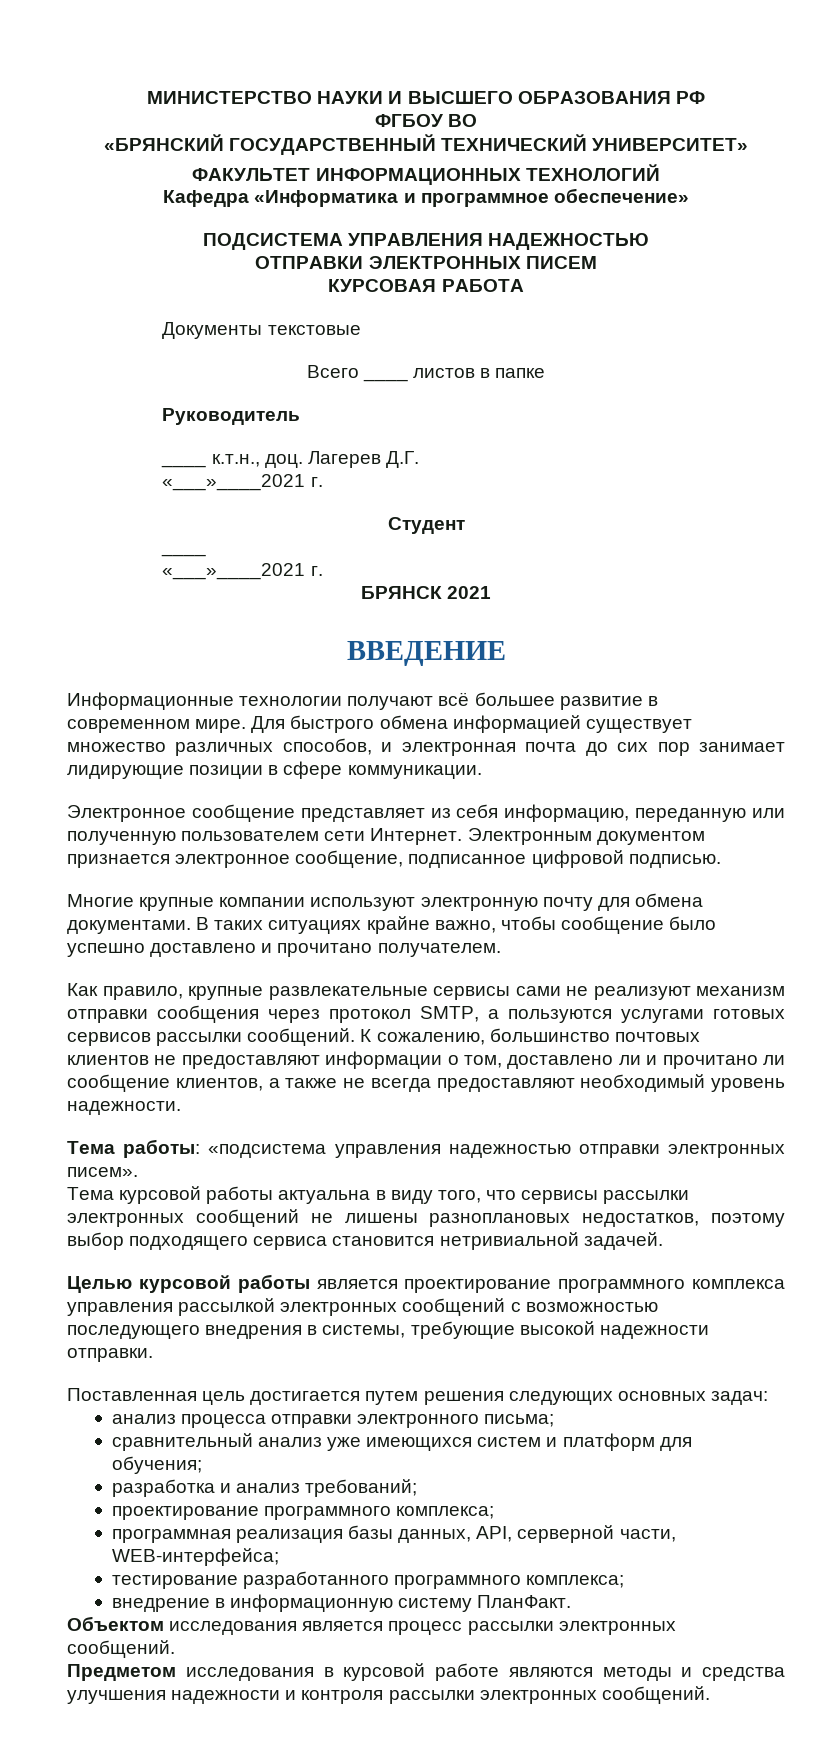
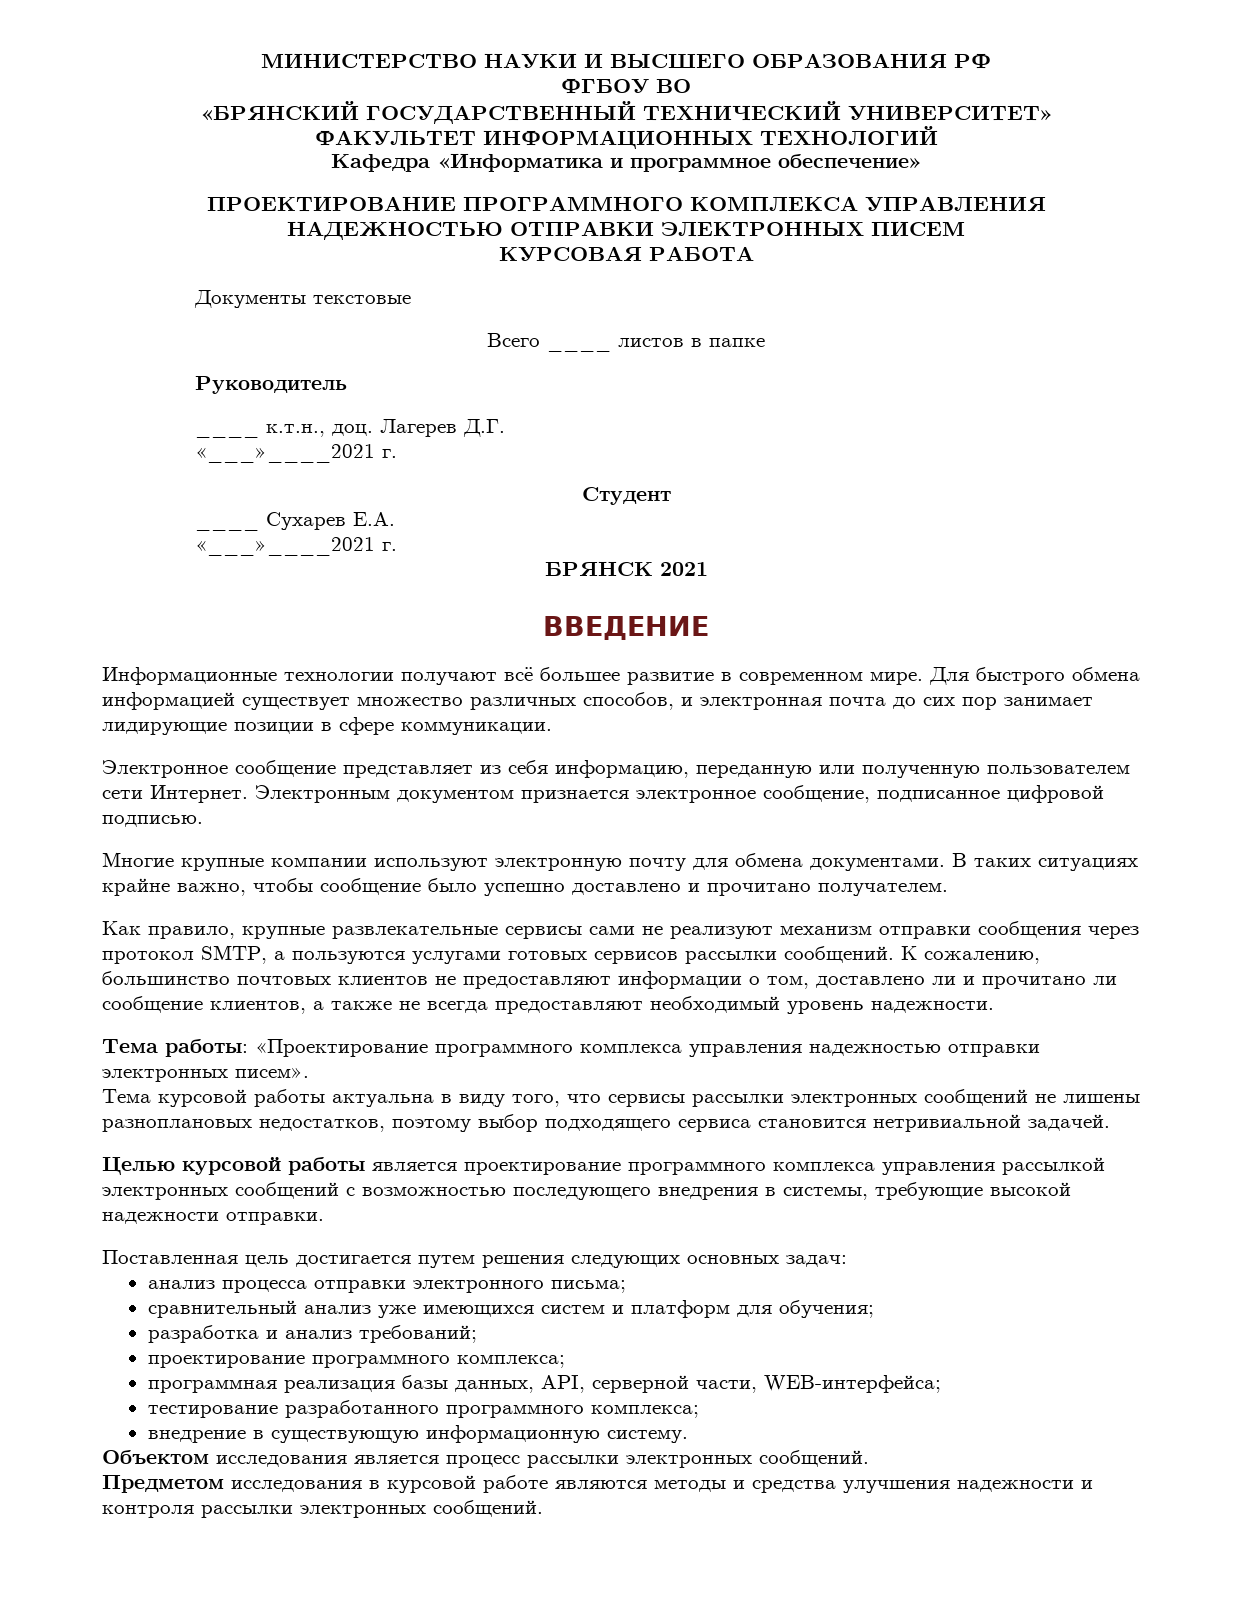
- ПОДСИСТЕМА УПРАВЛЕНИЯ НАДЕЖНОСТЬЮ
- ОТПРАВКИ ЭЛЕКТРОННЫХ ПИСЕМ
+ ПРОЕКТИРОВАНИЕ ПРОГРАММНОГО КОМПЛЕКСА УПРАВЛЕНИЯ НАДЕЖНОСТЬЮ ОТПРАВКИ ЭЛЕКТРОННЫХ ПИСЕМ
  Студент
- ____
+ ____ Сухарев Е.А.
- Тема работы: «подсистема управления надежностью отправки электронных писем».
+ Тема работы: «Проектирование программного комплекса управления надежностью отправки электронных писем».
- внедрение в информационную систему ПланФакт.
+ внедрение в существующую информационную систему.

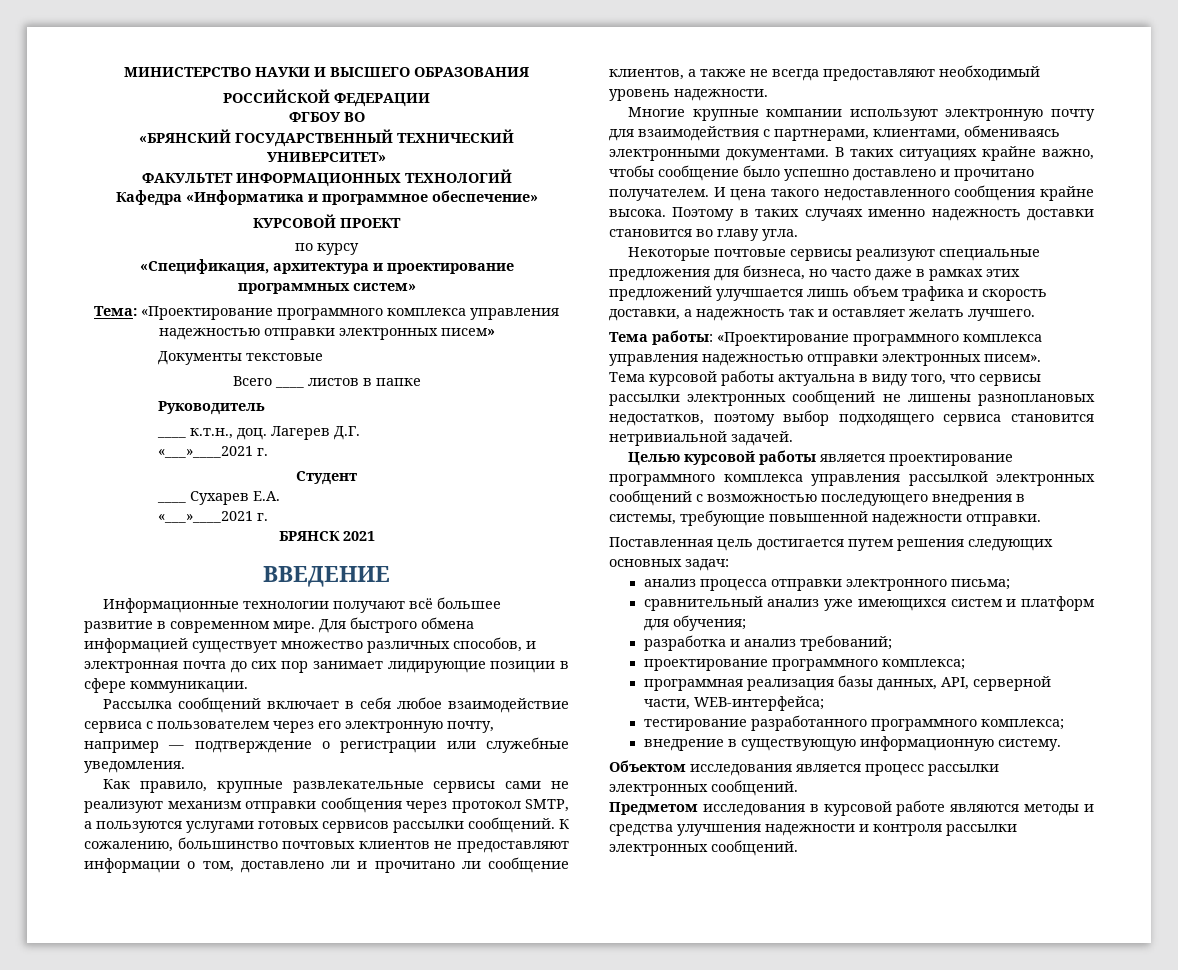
- МИНИСТЕРСТВО НАУКИ И ВЫСШЕГО ОБРАЗОВАНИЯ РФ
+ МИНИСТЕРСТВО НАУКИ И ВЫСШЕГО ОБРАЗОВАНИЯ
+ РОССИЙСКОЙ ФЕДЕРАЦИИ
- ПРОЕКТИРОВАНИЕ ПРОГРАММНОГО КОМПЛЕКСА УПРАВЛЕНИЯ НАДЕЖНОСТЬЮ ОТПРАВКИ ЭЛЕКТРОННЫХ ПИСЕМ
- КУРСОВАЯ РАБОТА
+ КУРСОВОЙ ПРОЕКТ
+ по курсу
+ «Спецификация, архитектура и проектирование программных систем»
+ Тема: «Проектирование программного комплекса управления надежностью отправки электронных писем»
- Электронное сообщение представляет из себя информацию, переданную или полученную пользователем сети Интернет. Электронным документом признается электронное сообщение, подписанное цифровой подписью.
- Многие крупные компании используют электронную почту для обмена документами. В таких ситуациях крайне важно, чтобы сообщение было успешно доставлено и прочитано получателем.
+ Рассылка сообщений включает в себя любое взаимодействие сервиса с пользователем через его электронную почту, например — подтверждение о регистрации или служебные уведомления.
+ Многие крупные компании используют электронную почту для взаимодействия с партнерами, клиентами, обмениваясь электронными документами. В таких ситуациях крайне важно, чтобы сообщение было успешно доставлено и прочитано получателем. И цена такого недоставленного сообщения крайне высока. Поэтому в таких случаях именно надежность доставки становится во главу угла.
+ Некоторые почтовые сервисы реализуют специальные предложения для бизнеса, но часто даже в рамках этих предложений улучшается лишь объем трафика и скорость доставки, а надежность так и оставляет желать лучшего.
- Целью курсовой работы является проектирование программного комплекса управления рассылкой электронных сообщений с возможностью последующего внедрения в системы, требующие высокой надежности отправки.
+ Целью курсовой работы является проектирование программного комплекса управления рассылкой электронных сообщений с возможностью последующего внедрения в системы, требующие повышенной надежности отправки.

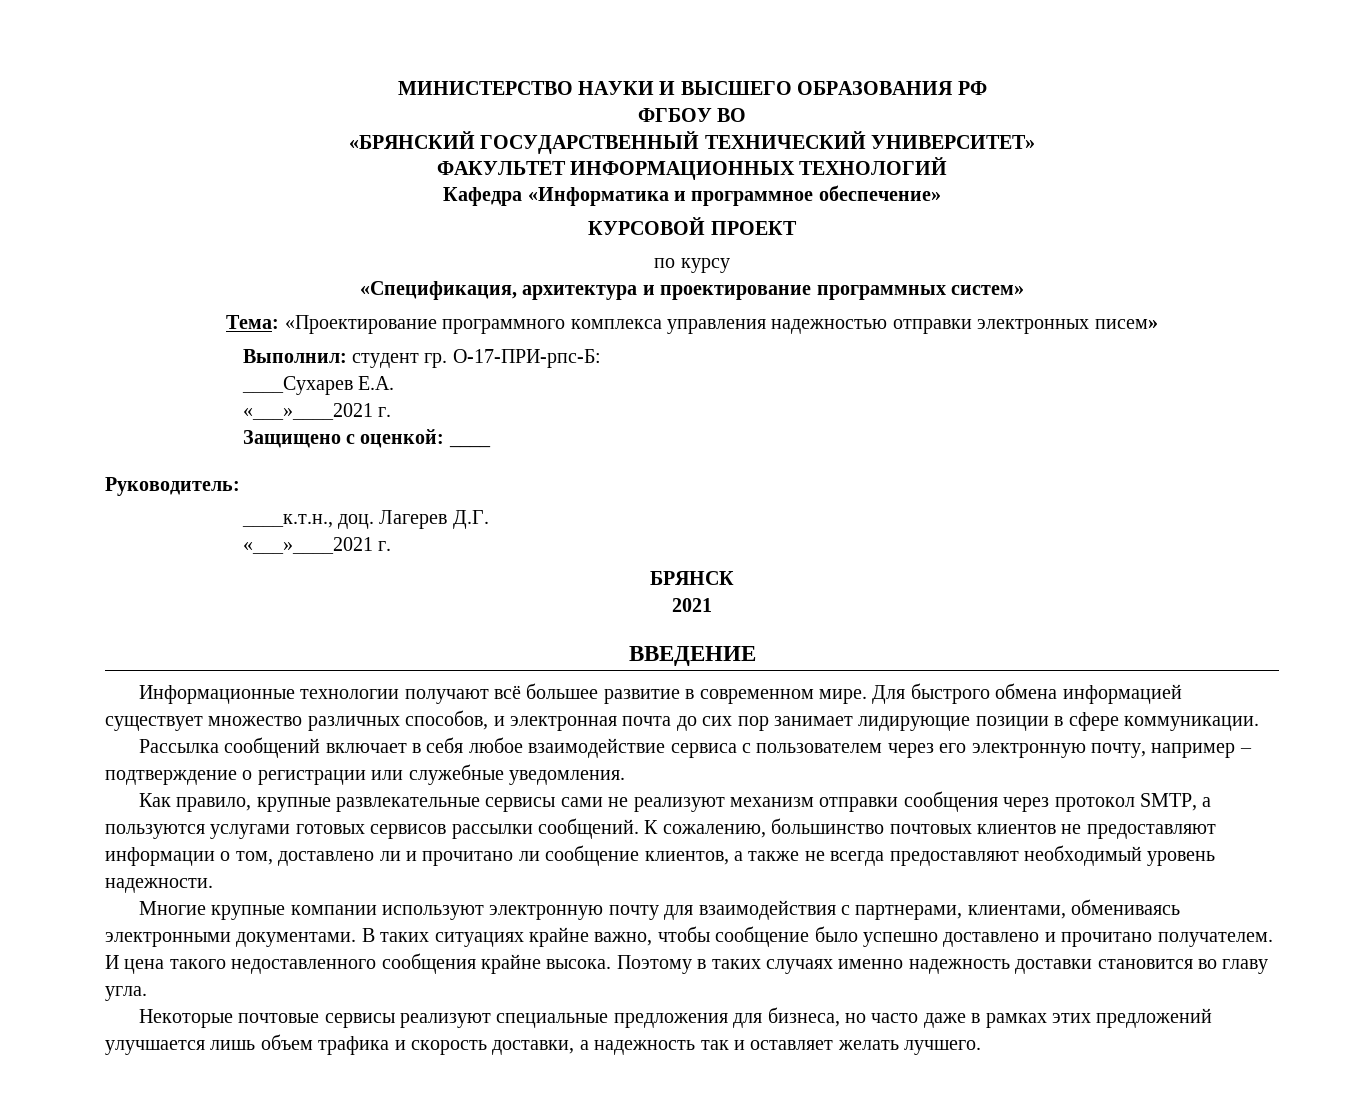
- МИНИСТЕРСТВО НАУКИ И ВЫСШЕГО ОБРАЗОВАНИЯ
- РОССИЙСКОЙ ФЕДЕРАЦИИ
+ МИНИСТЕРСТВО НАУКИ И ВЫСШЕГО ОБРАЗОВАНИЯ РФ
- Документы текстовые
- Всего ____ листов в папке
- Руководитель
- ____ к.т.н., доц.
+ Выполнил: студент гр. О-17-ПРИ-рпс-Б:
+ ____Сухарев Е.А.
+ «___»____2021 г.
+ Защищено с оценкой: ____
+ Руководитель:
+ ____к.т.н., доц.
- Студент
- ____ Сухарев Е.А.
- «___»____2021 г.
- БРЯНСК 2021
+ БРЯНСК
+ 2021
- Рассылка сообщений включает в себя любое взаимодействие сервиса с пользователем через его электронную почту, например — подтверждение о регистрации или служебные уведомления.
+ Рассылка сообщений включает в себя любое взаимодействие сервиса с пользователем через его электронную почту, например – подтверждение о регистрации или служебные уведомления.
- Тема работы: «Проектирование программного комплекса управления надежностью отправки электронных писем».
- Тема курсовой работы актуальна в виду того, что сервисы рассылки электронных сообщений не лишены разноплановых недостатков, поэтому выбор подходящего сервиса становится нетривиальной задачей.
- Целью курсовой работы является проектирование программного комплекса управления рассылкой электронных сообщений с возможностью последующего внедрения в системы, требующие повышенной надежности отправки.
- Поставленная цель достигается путем решения следующих основных задач:
- анализ процесса отправки электронного письма;
- сравнительный анализ уже имеющихся систем и платформ для обучения;
- разработка и анализ требований;
- проектирование программного комплекса;
- программная реализация базы данных, API, серверной части, WEB-интерфейса;
- тестирование разработанного программного комплекса;
- внедрение в существующую информационную систему.
- Объектом исследования является процесс рассылки электронных сообщений.
- Предметом исследования в курсовой работе являются методы и средства улучшения надежности и контроля рассылки электронных сообщений.

